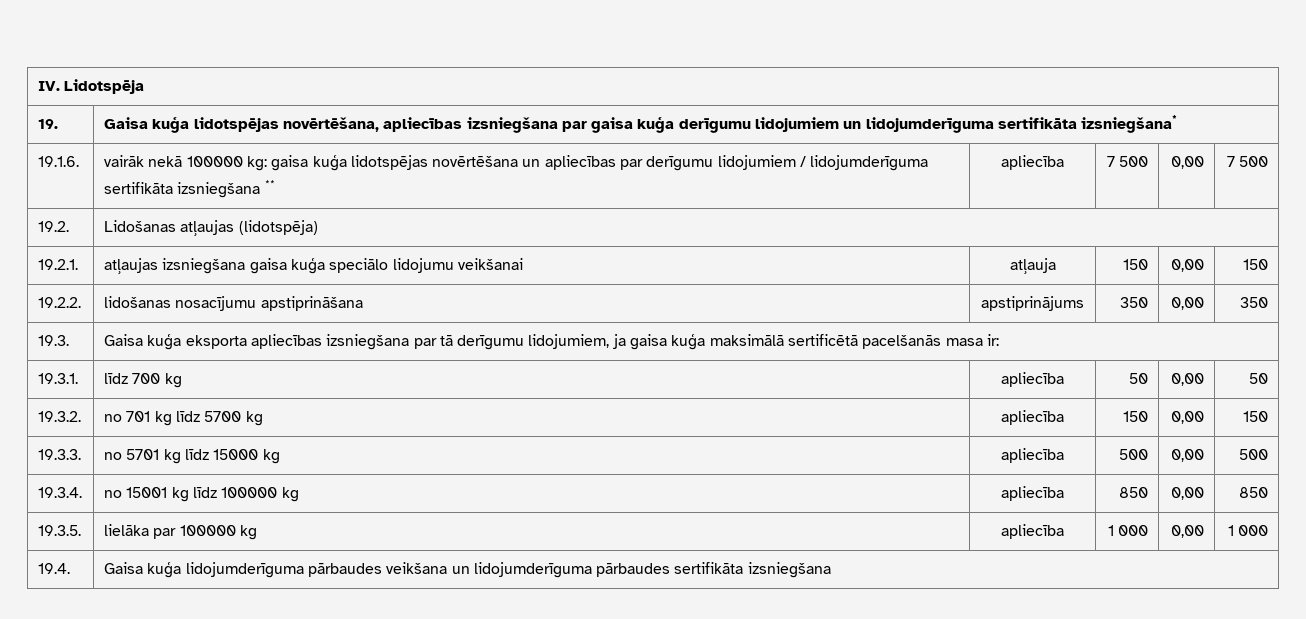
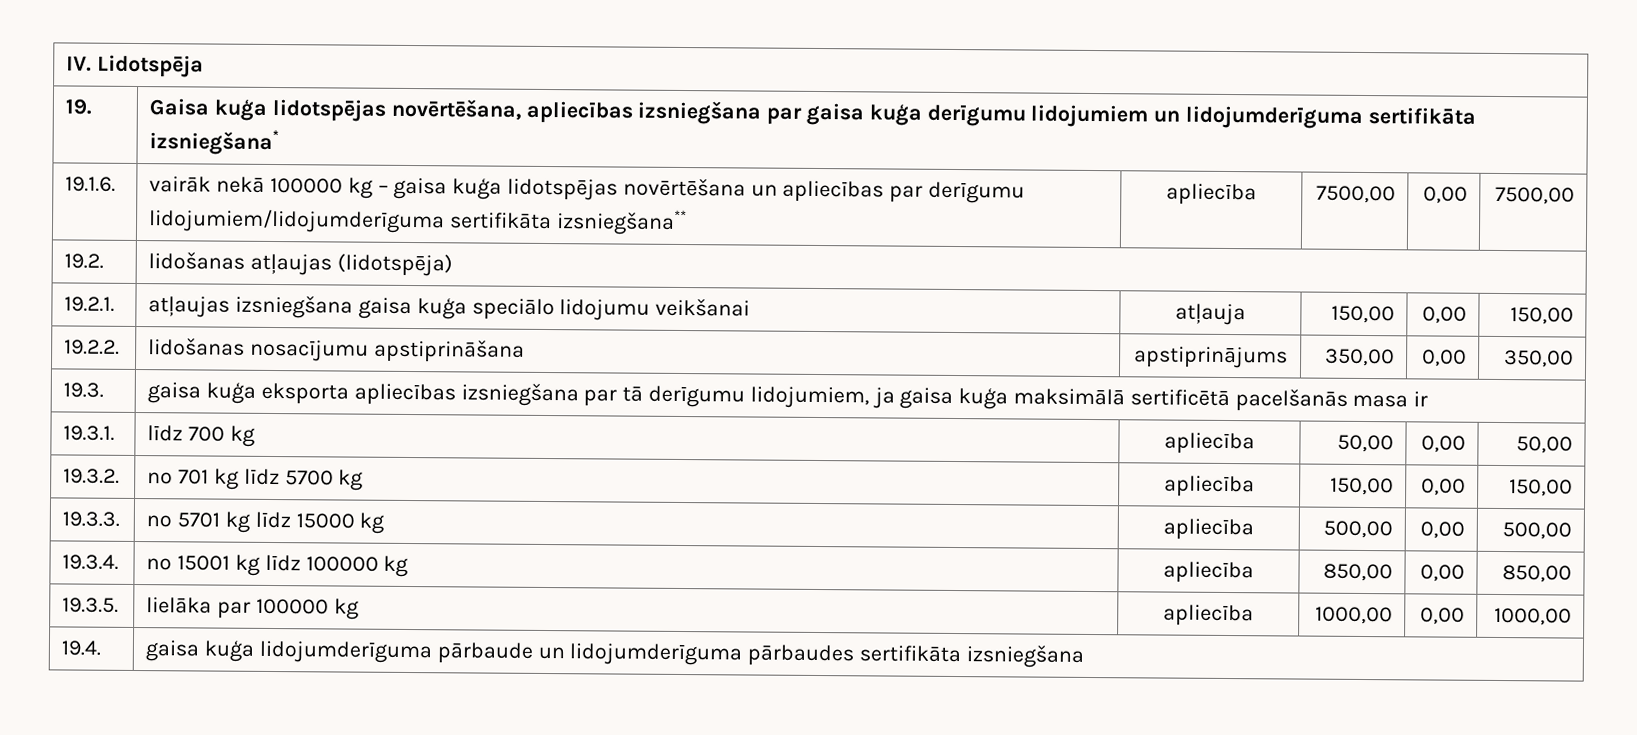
- 19.1.6. | vairāk nekā 100000 kg: gaisa kuģa lidotspējas novērtēšana un apliecības par derīgumu lidojumiem / lidojumderīguma sertifikāta izsniegšana ** | apliecība | 7 500 | 0,00 | 7 500
+ 19.1.6. | vairāk nekā 100000 kg – gaisa kuģa lidotspējas novērtēšana un apliecības par derīgumu lidojumiem/lidojumderīguma sertifikāta izsniegšana** | apliecība | 7500,00 | 0,00 | 7500,00
- 19.2. | Lidošanas atļaujas (lidotspēja)
+ 19.2. | lidošanas atļaujas (lidotspēja)
- 19.2.1. | atļaujas izsniegšana gaisa kuģa speciālo lidojumu veikšanai | atļauja | 150 | 0,00 | 150
+ 19.2.1. | atļaujas izsniegšana gaisa kuģa speciālo lidojumu veikšanai | atļauja | 150,00 | 0,00 | 150,00
- 19.2.2. | lidošanas nosacījumu apstiprināšana | apstiprinājums | 350 | 0,00 | 350
+ 19.2.2. | lidošanas nosacījumu apstiprināšana | apstiprinājums | 350,00 | 0,00 | 350,00
- 19.3. | Gaisa kuģa eksporta apliecības izsniegšana par tā derīgumu lidojumiem, ja gaisa kuģa maksimālā sertificētā pacelšanās masa ir:
+ 19.3. | gaisa kuģa eksporta apliecības izsniegšana par tā derīgumu lidojumiem, ja gaisa kuģa maksimālā sertificētā pacelšanās masa ir
- 19.3.1. | līdz 700 kg | apliecība | 50 | 0,00 | 50
+ 19.3.1. | līdz 700 kg | apliecība | 50,00 | 0,00 | 50,00
- 19.3.2. | no 701 kg līdz 5700 kg | apliecība | 150 | 0,00 | 150
+ 19.3.2. | no 701 kg līdz 5700 kg | apliecība | 150,00 | 0,00 | 150,00
- 19.3.3. | no 5701 kg līdz 15000 kg | apliecība | 500 | 0,00 | 500
+ 19.3.3. | no 5701 kg līdz 15000 kg | apliecība | 500,00 | 0,00 | 500,00
- 19.3.4. | no 15001 kg līdz 100000 kg | apliecība | 850 | 0,00 | 850
+ 19.3.4. | no 15001 kg līdz 100000 kg | apliecība | 850,00 | 0,00 | 850,00
- 19.3.5. | lielāka par 100000 kg | apliecība | 1 000 | 0,00 | 1 000
+ 19.3.5. | lielāka par 100000 kg | apliecība | 1000,00 | 0,00 | 1000,00
- 19.4. | Gaisa kuģa lidojumderīguma pārbaudes veikšana un lidojumderīguma pārbaudes sertifikāta izsniegšana
+ 19.4. | gaisa kuģa lidojumderīguma pārbaude un lidojumderīguma pārbaudes sertifikāta izsniegšana

